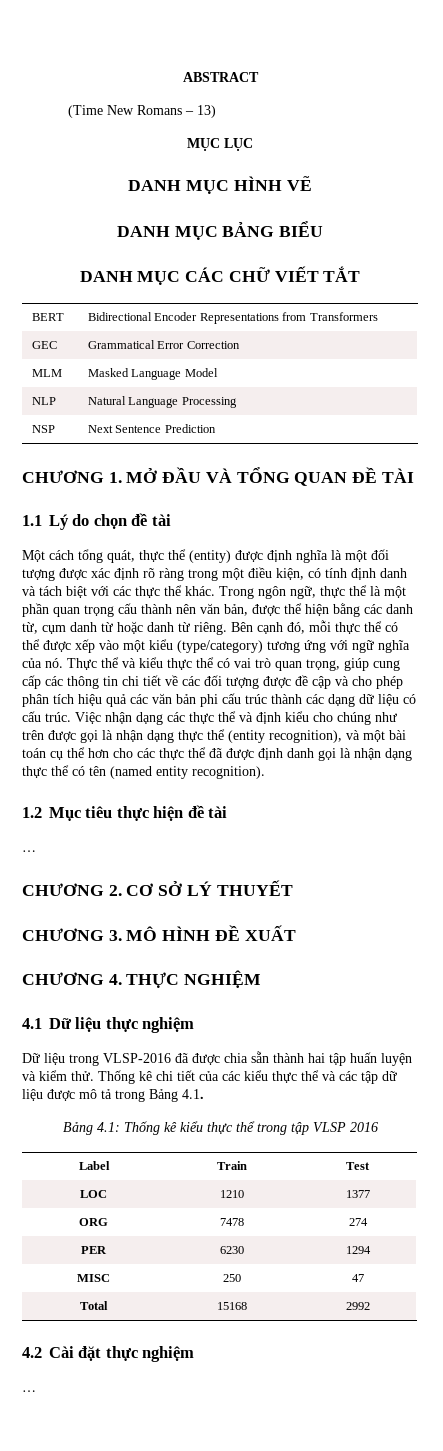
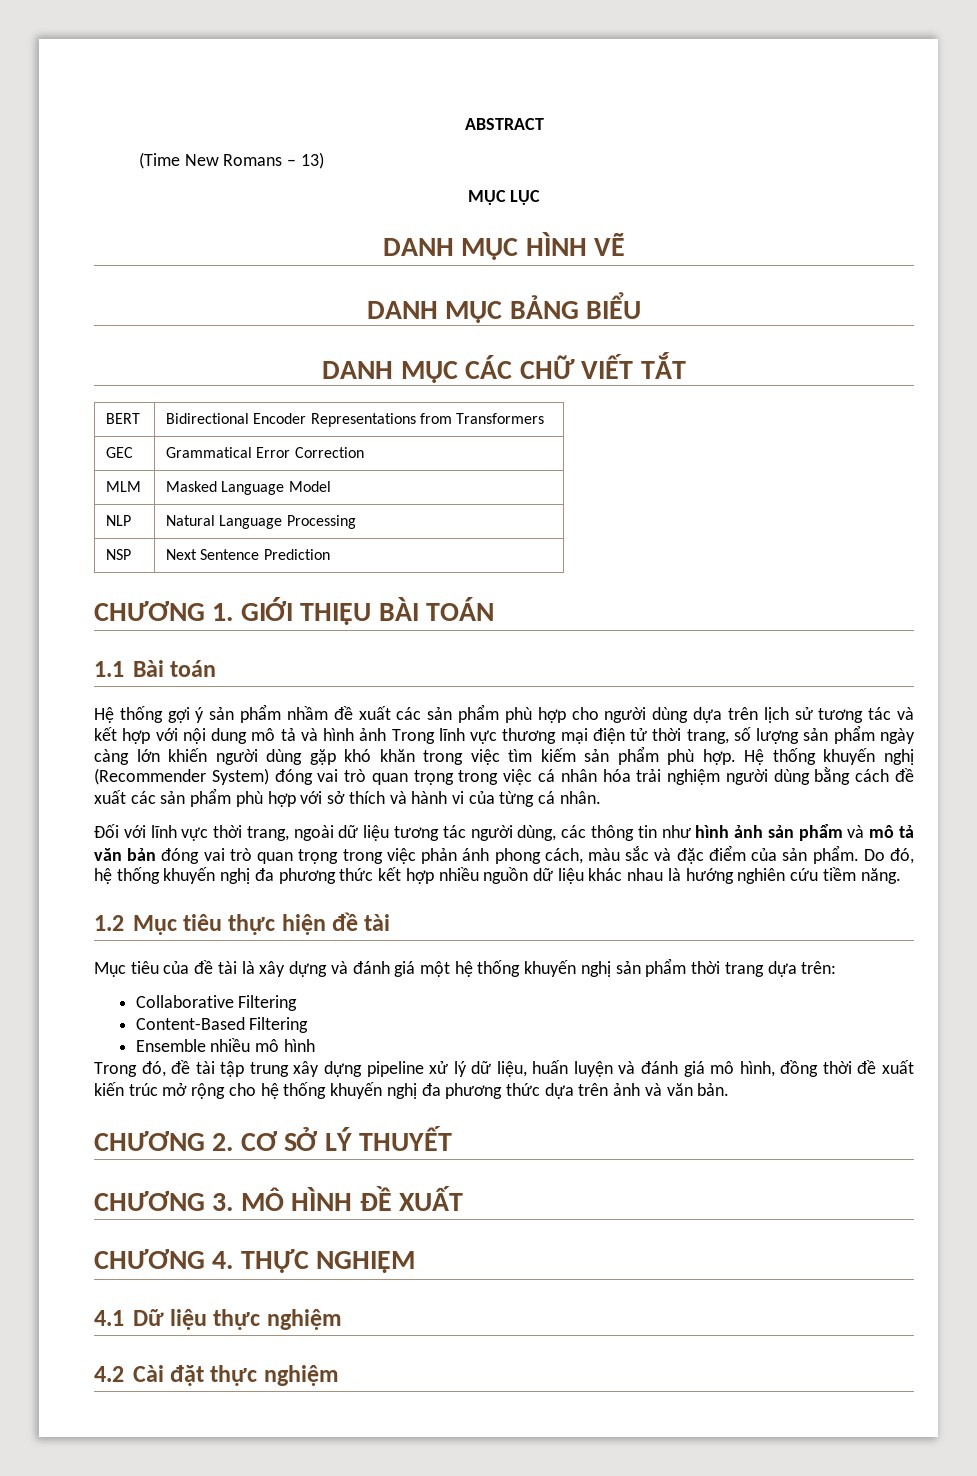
- CHƯƠNG 1. MỞ ĐẦU VÀ TỔNG QUAN ĐỀ TÀI
- 1.1 Lý do chọn đề tài
- Một cách tổng quát, thực thể (entity) được định nghĩa là một đối tượng được xác định rõ ràng trong một điều kiện, có tính định danh và tách biệt với các thực thể khác. Trong ngôn ngữ, thực thể là một phần quan trọng cấu thành nên văn bản, được thể hiện bằng các danh từ, cụm danh từ hoặc danh từ riêng. Bên cạnh đó, mỗi thực thể có thể được xếp vào một kiểu (type/category) tương ứng với ngữ nghĩa của nó. Thực thể và kiểu thực thể có vai trò quan trọng, giúp cung cấp các thông tin chi tiết về các đối tượng được đề cập và cho phép phân tích hiệu quả các văn bản phi cấu trúc thành các dạng dữ liệu có cấu trúc. Việc nhận dạng các thực thể và định kiểu cho chúng như trên được gọi là nhận dạng thực thể (entity recognition), và một bài toán cụ thể hơn cho các thực thể đã được định danh gọi là nhận dạng thực thể có tên (named entity recognition).
+ CHƯƠNG 1. GIỚI THIỆU BÀI TOÁN
+ 1.1 Bài toán
+ Hệ thống gợi ý sản phẩm nhầm đề xuất các sản phẩm phù hợp cho người dùng dựa trên lịch sử tương tác và kết hợp với nội dung mô tả và hình ảnh Trong lĩnh vực thương mại điện tử thời trang, số lượng sản phẩm ngày càng lớn khiến người dùng gặp khó khăn trong việc tìm kiếm sản phẩm phù hợp. Hệ thống khuyến nghị (Recommender System) đóng vai trò quan trọng trong việc cá nhân hóa trải nghiệm người dùng bằng cách đề xuất các sản phẩm phù hợp với sở thích và hành vi của từng cá nhân.
+ Đối với lĩnh vực thời trang, ngoài dữ liệu tương tác người dùng, các thông tin như hình ảnh sản phẩm và mô tả văn bản đóng vai trò quan trọng trong việc phản ánh phong cách, màu sắc và đặc điểm của sản phẩm. Do đó, hệ thống khuyến nghị đa phương thức kết hợp nhiều nguồn dữ liệu khác nhau là hướng nghiên cứu tiềm năng.
  1.2 Mục tiêu thực hiện đề tài
- …
+ Mục tiêu của đề tài là xây dựng và đánh giá một hệ thống khuyến nghị sản phẩm thời trang dựa trên:
+ Collaborative Filtering
+ Content-Based Filtering
+ Ensemble nhiều mô hình
+ Trong đó, đề tài tập trung xây dựng pipeline xử lý dữ liệu, huấn luyện và đánh giá mô hình, đồng thời đề xuất kiến trúc mở rộng cho hệ thống khuyến nghị đa phương thức dựa trên ảnh và văn bản.
- Dữ liệu trong VLSP-2016 đã được chia sẵn thành hai tập huấn luyện và kiểm thử. Thống kê chi tiết của các kiểu thực thể và các tập dữ liệu được mô tả trong Bảng 4.1.
- Bảng 4.1: Thống kê kiểu thực thể trong tập VLSP 2016
- Label | Train | Test
- LOC | 1210 | 1377
- ORG | 7478 | 274
- PER | 6230 | 1294
- MISC | 250 | 47
- Total | 15168 | 2992
  4.2 Cài đặt thực nghiệm
- …

